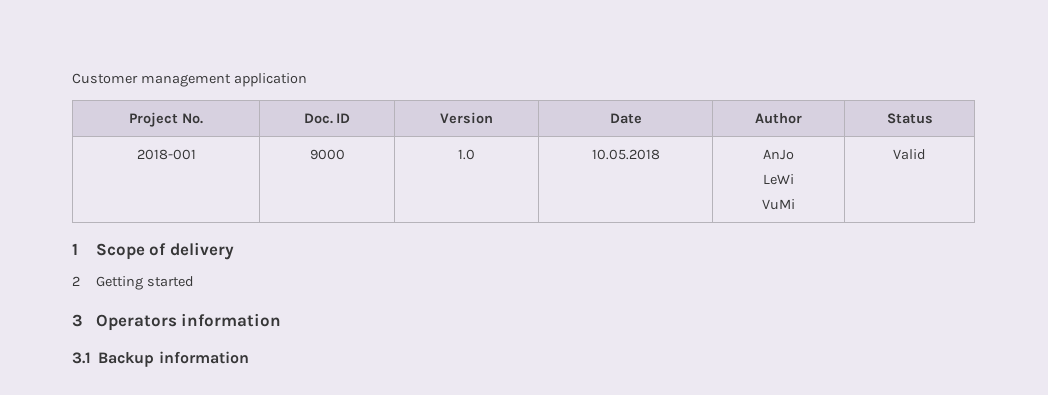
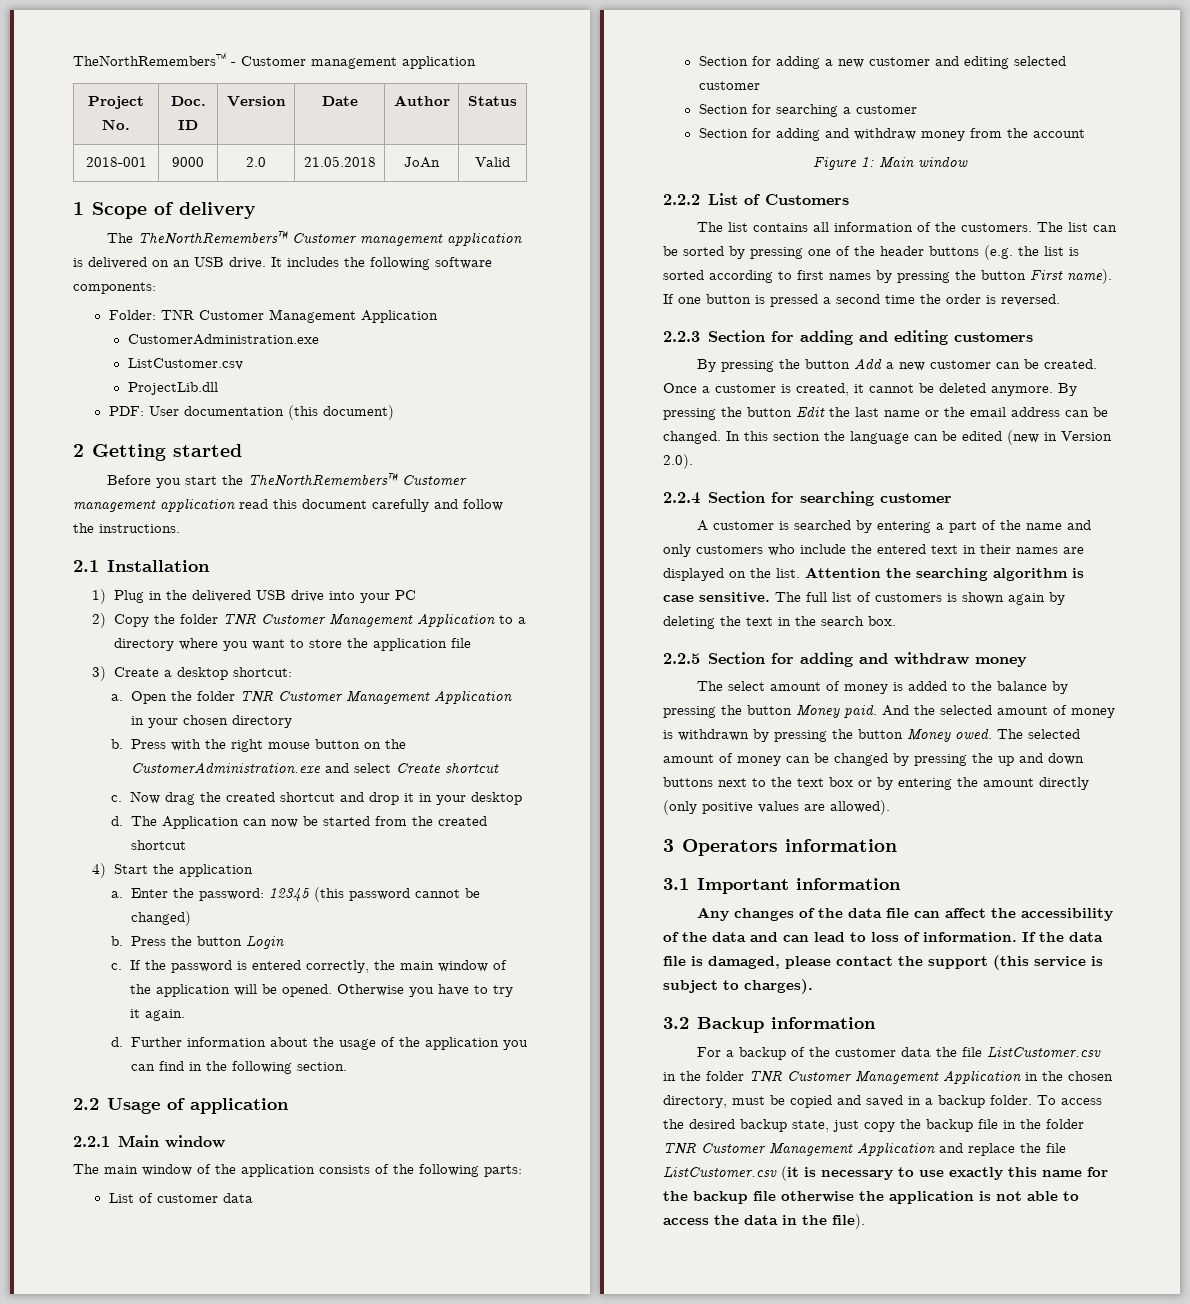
- Customer management application
+ TheNorthRemembers™ - Customer management application
- 2018-001 | 9000 | 1.0 | 10.05.2018 | AnJo
- LeWi
- VuMi | Valid
+ 2018-001 | 9000 | 2.0 | 21.05.2018 | JoAn | Valid
+ The TheNorthRemembers™ Customer management application is delivered on an USB drive. It includes the following software components:
+ Folder: TNR Customer Management Application
+ CustomerAdministration.exe
+ ListCustomer.csv
+ ProjectLib.dll
+ PDF: User documentation (this document)
  2 Getting started
+ Before you start the TheNorthRemembers™ Customer management application read this document carefully and follow the instructions.
+ 2.1 Installation
+ 1) Plug in the delivered USB drive into your PC
+ 2) Copy the folder TNR Customer Management Application to a directory where you want to store the application file
+ 3) Create a desktop shortcut:
+ a. Open the folder TNR Customer Management Application in your chosen directory
+ b. Press with the right mouse button on the CustomerAdministration.exe and select Create shortcut
+ c. Now drag the created shortcut and drop it in your desktop
+ d. The Application can now be started from the created shortcut
+ 4) Start the application
+ a. Enter the password: 12345 (this password cannot be changed)
+ b. Press the button Login
+ c. If the password is entered correctly, the main window of the application will be opened. Otherwise you have to try it again.
+ d. Further information about the usage of the application you can find in the following section.
+ 2.2 Usage of application
+ 2.2.1 Main window
+ The main window of the application consists of the following parts:
+ List of customer data
+ Section for adding a new customer and editing selected customer
+ Section for searching a customer
+ Section for adding and withdraw money from the account
+ Figure 1: Main window
+ 2.2.2 List of Customers
+ The list contains all information of the customers. The list can be sorted by pressing one of the header buttons (e.g. the list is sorted according to first names by pressing the button First name). If one button is pressed a second time the order is reversed.
+ 2.2.3 Section for adding and editing customers
+ By pressing the button Add a new customer can be created. Once a customer is created, it cannot be deleted anymore. By pressing the button Edit the last name or the email address can be changed. In this section the language can be edited (new in Version 2.0).
+ 2.2.4 Section for searching customer
+ A customer is searched by entering a part of the name and only customers who include the entered text in their names are displayed on the list. Attention the searching algorithm is case sensitive. The full list of customers is shown again by deleting the text in the search box.
+ 2.2.5 Section for adding and withdraw money
+ The select amount of money is added to the balance by pressing the button Money paid. And the selected amount of money is withdrawn by pressing the button Money owed. The selected amount of money can be changed by pressing the up and down buttons next to the text box or by entering the amount directly (only positive values are allowed).
  3 Operators information
- 3.1 Backup information
+ 3.1 Important information
+ Any changes of the data file can affect the accessibility of the data and can lead to loss of information. If the data file is damaged, please contact the support (this service is subject to charges).
+ 3.2 Backup information
+ For a backup of the customer data the file ListCustomer.csv in the folder TNR Customer Management Application in the chosen directory, must be copied and saved in a backup folder. To access the desired backup state, just copy the backup file in the folder TNR Customer Management Application and replace the file ListCustomer.csv (it is necessary to use exactly this name for the backup file otherwise the application is not able to access the data in the file).

